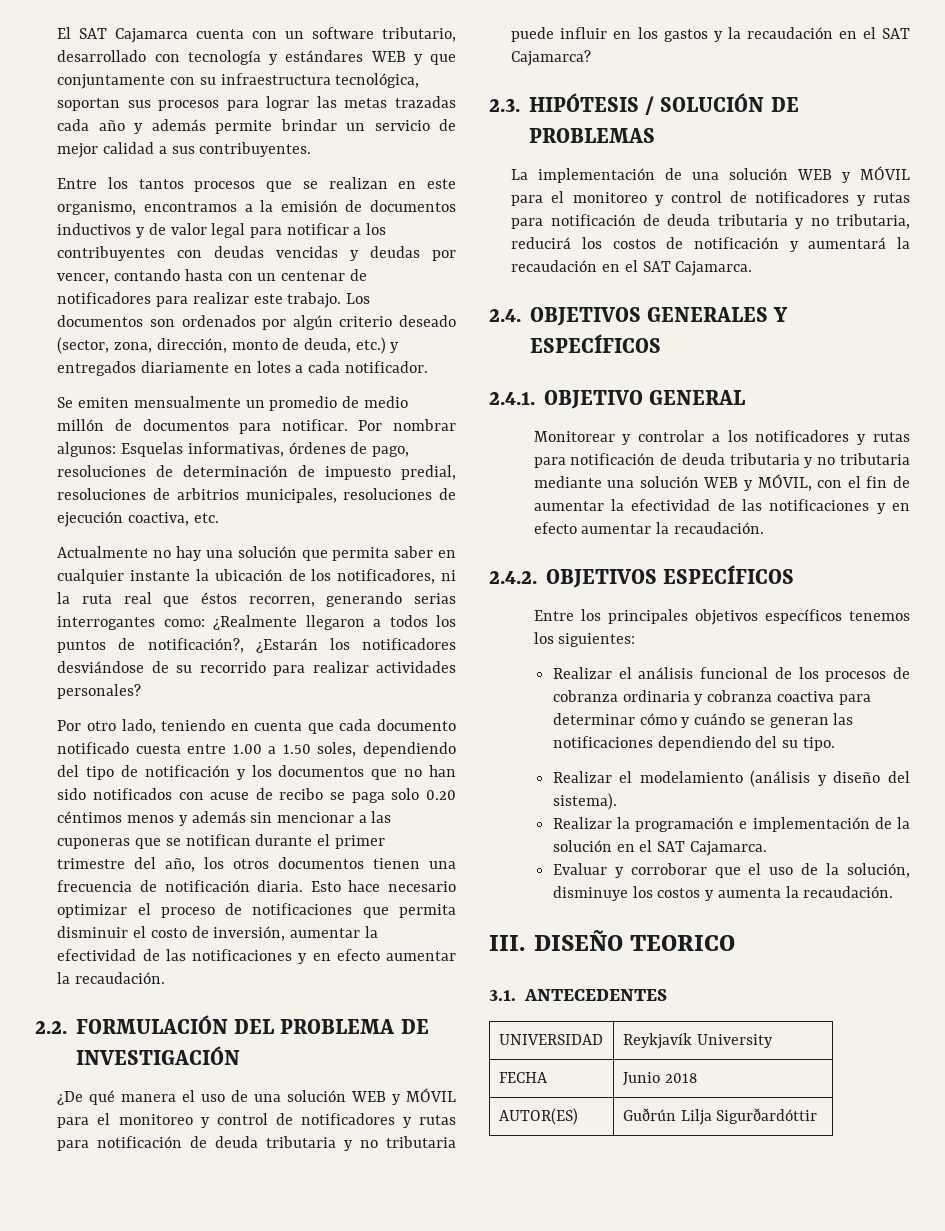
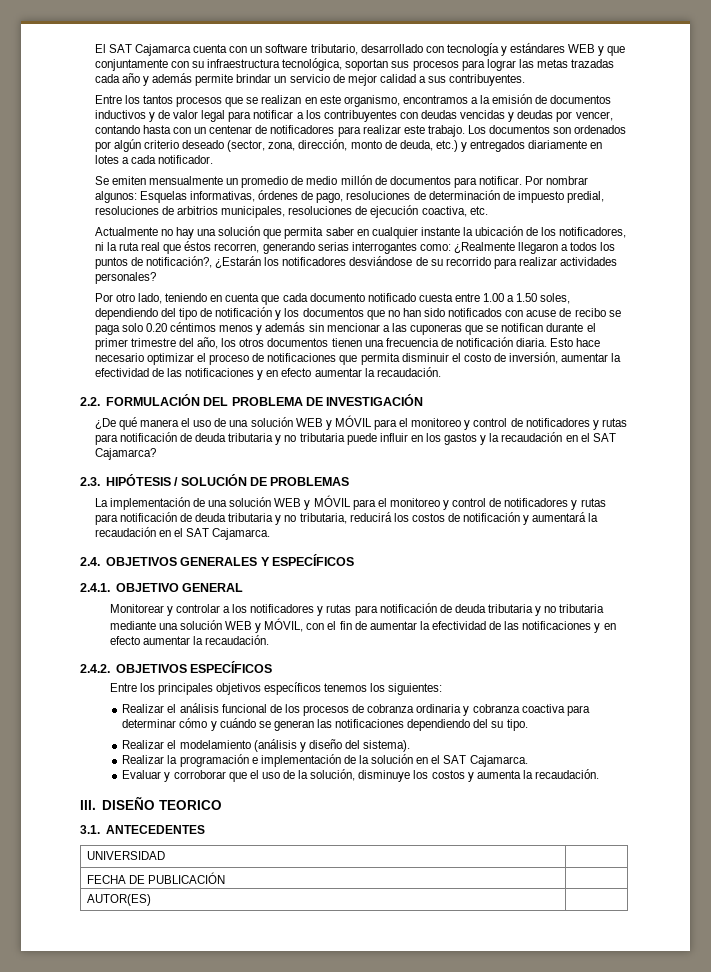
- UNIVERSIDAD | Reykjavík University
+ UNIVERSIDAD |
- FECHA | Junio 2018
+ FECHA DE PUBLICACIÓN |
- AUTOR(ES) | Guðrún Lilja Sigurðardóttir
+ AUTOR(ES) |

